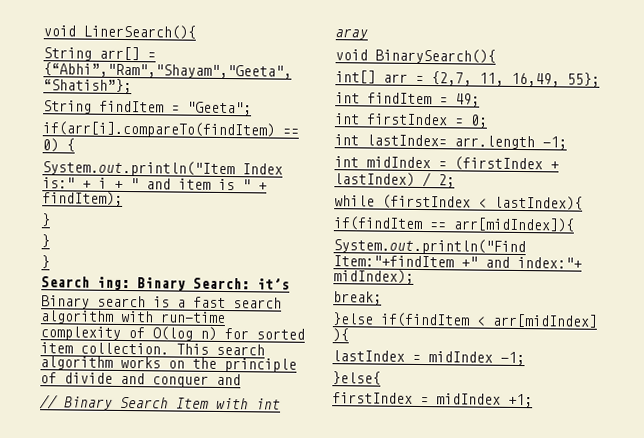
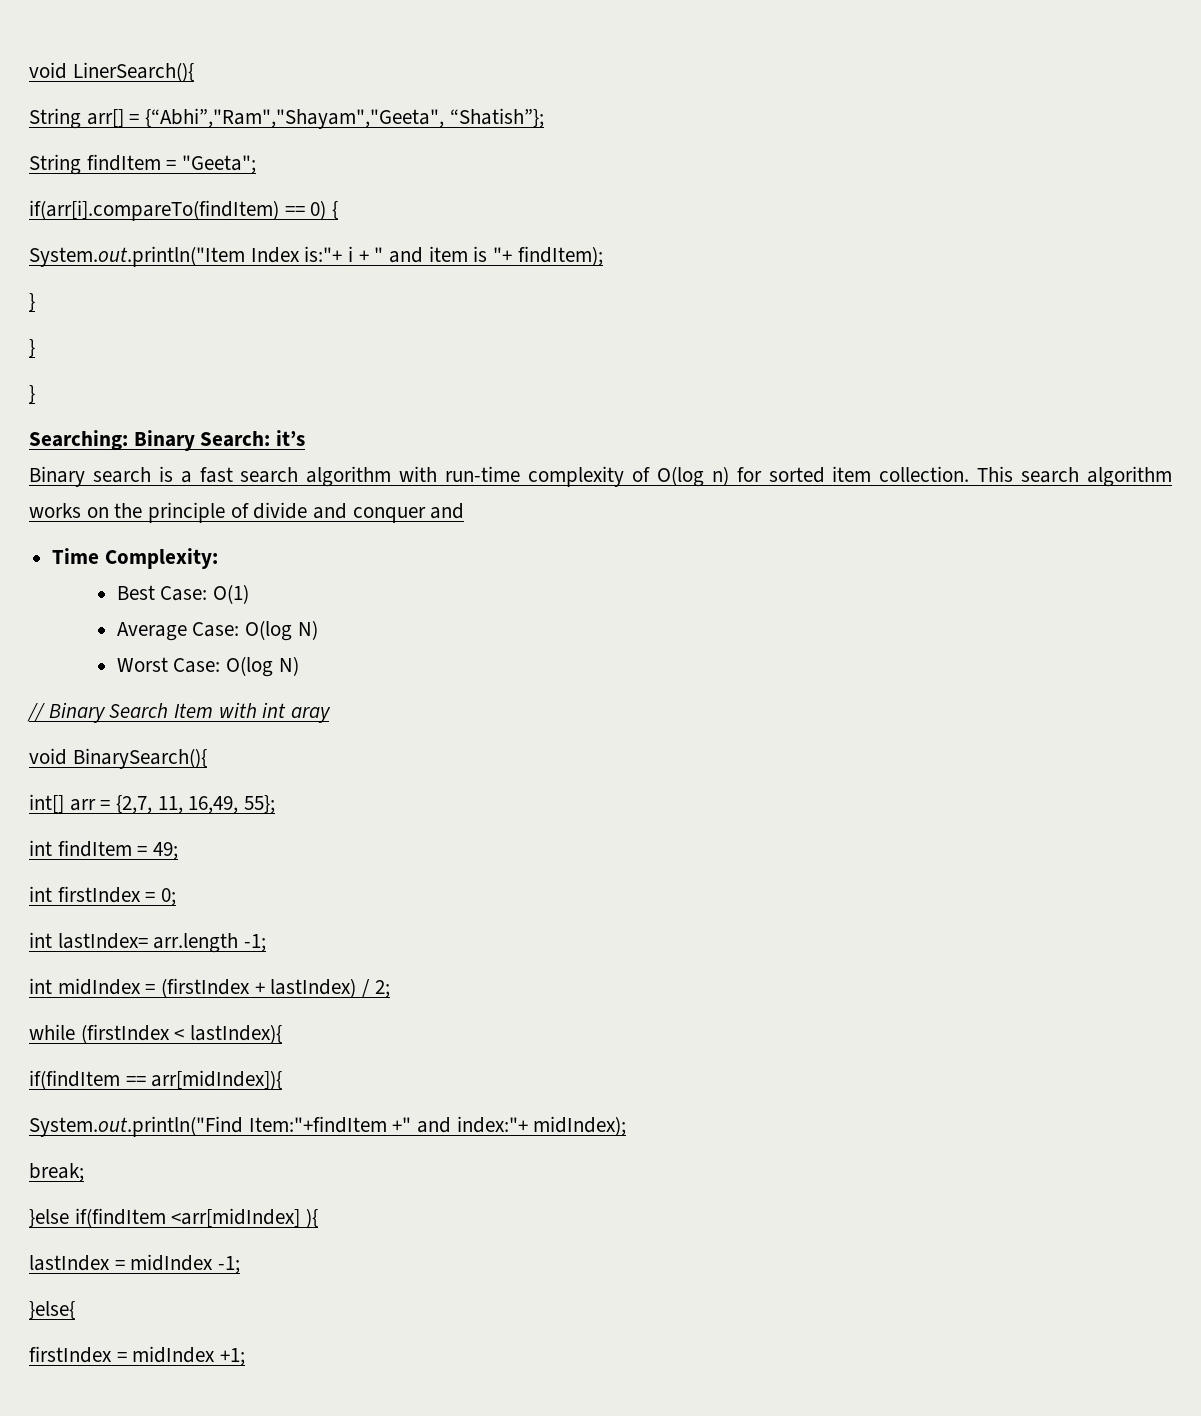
- System.out.println("Item Index is:" + i + " and item is " + findItem);
+ System.out.println("Item Index is:"+ i + " and item is "+ findItem);
- Search ing: Binary Search: it’s
+ Searching: Binary Search: it’s
+ Time Complexity:
+ Best Case: O(1)
+ Average Case: O(log N)
+ Worst Case: O(log N)
- }else if(findItem < arr[midIndex] ){
+ }else if(findItem <arr[midIndex] ){

